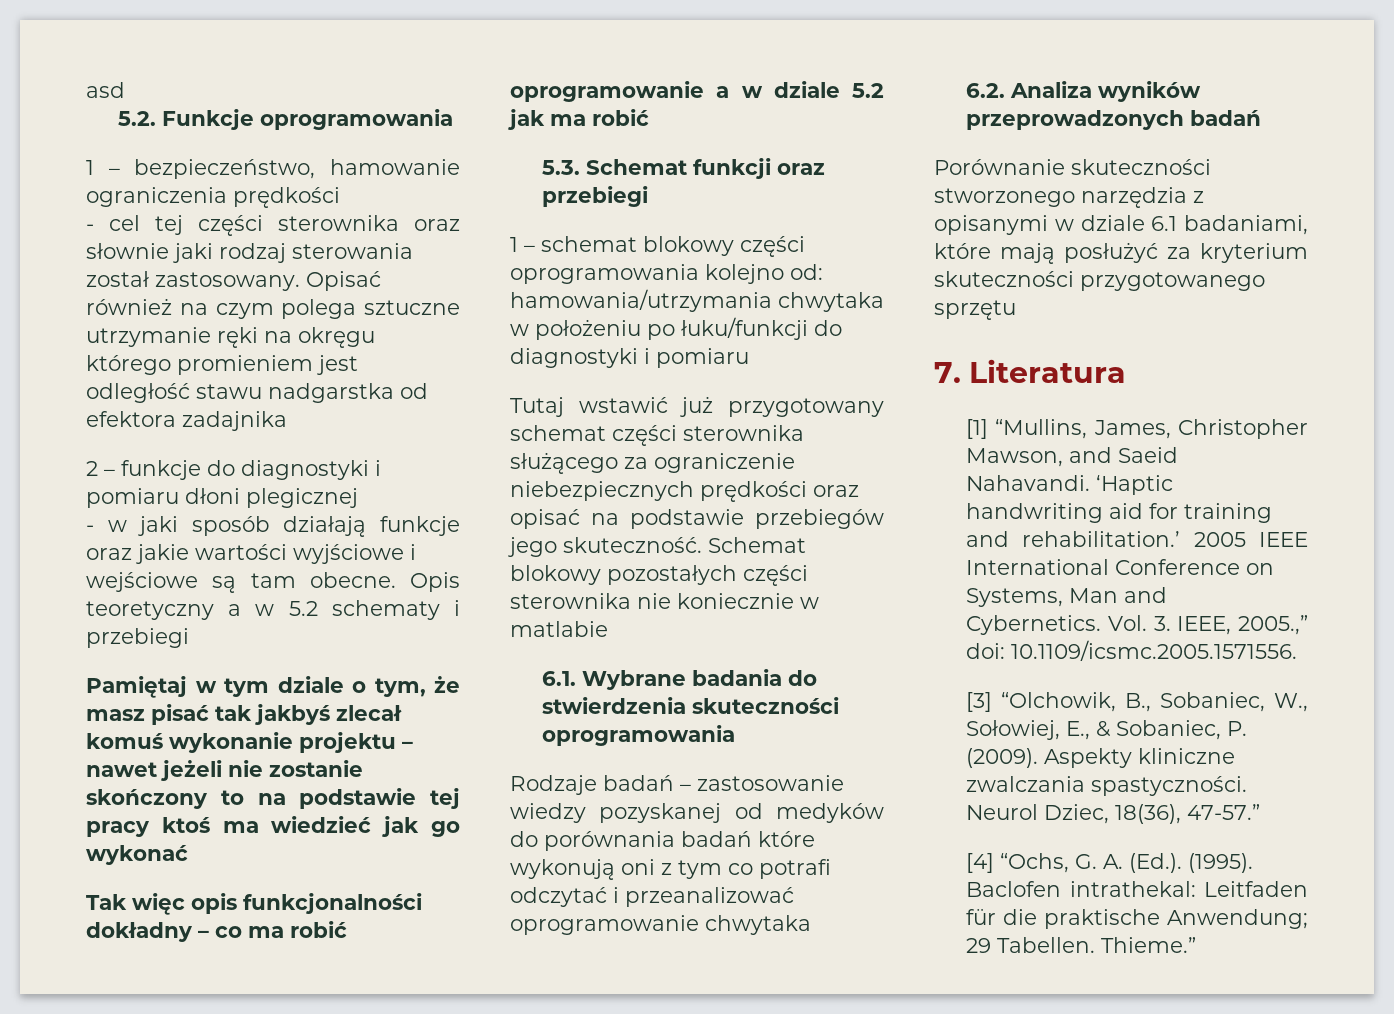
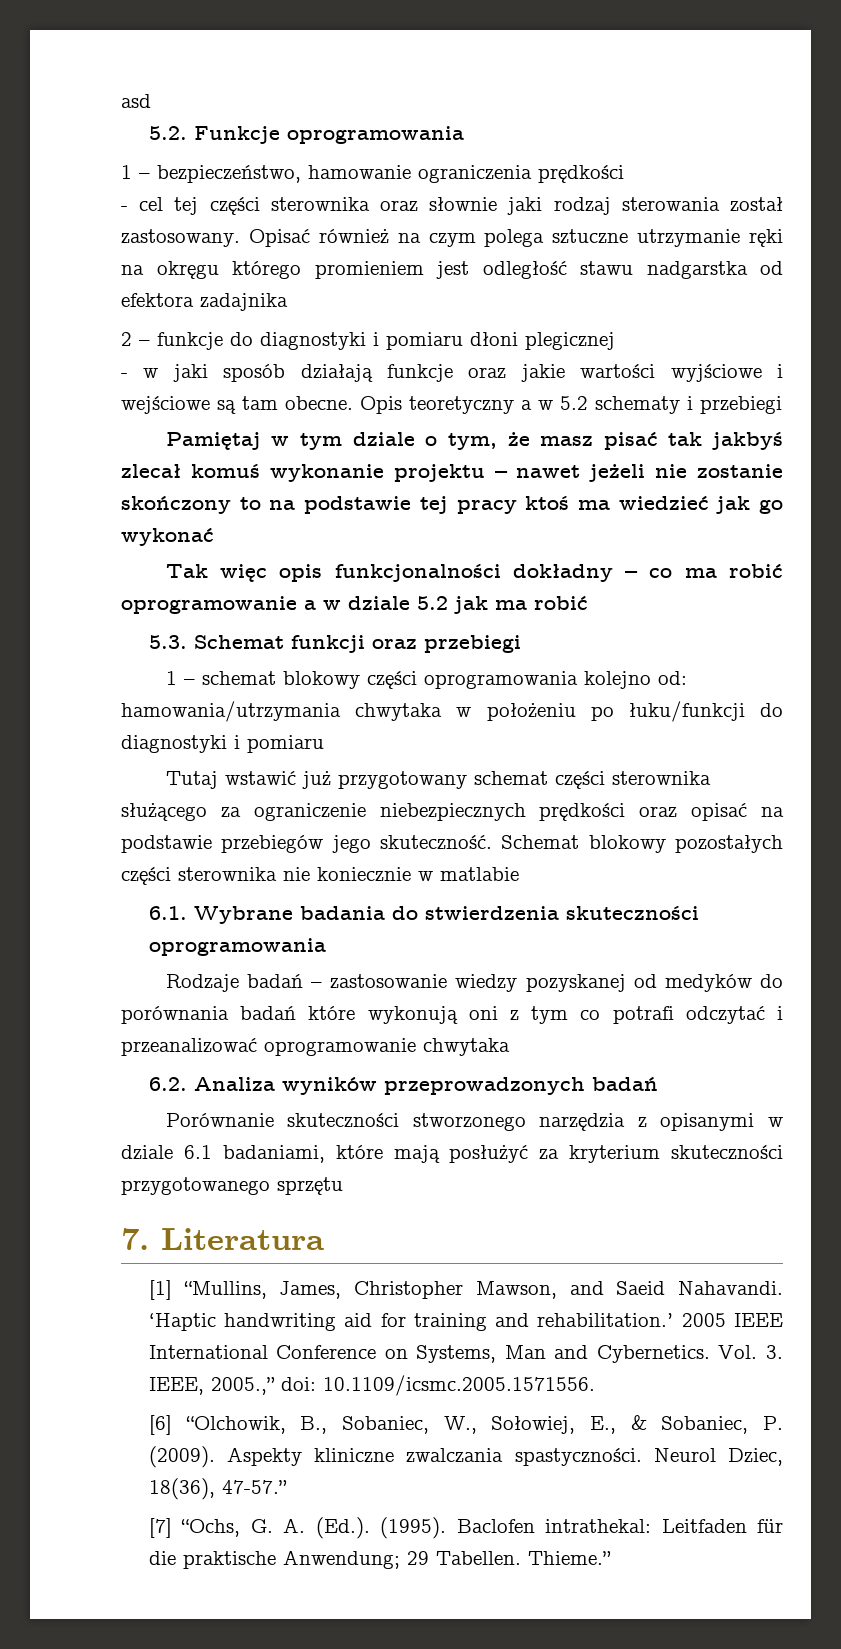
- [3] “Olchowik, B., Sobaniec, W., Sołowiej, E., & Sobaniec, P. (2009).
+ [6] “Olchowik, B., Sobaniec, W., Sołowiej, E., & Sobaniec, P. (2009).
- [4] “Ochs, G. A. (Ed.). (1995).
+ [7] “Ochs, G. A. (Ed.). (1995).

